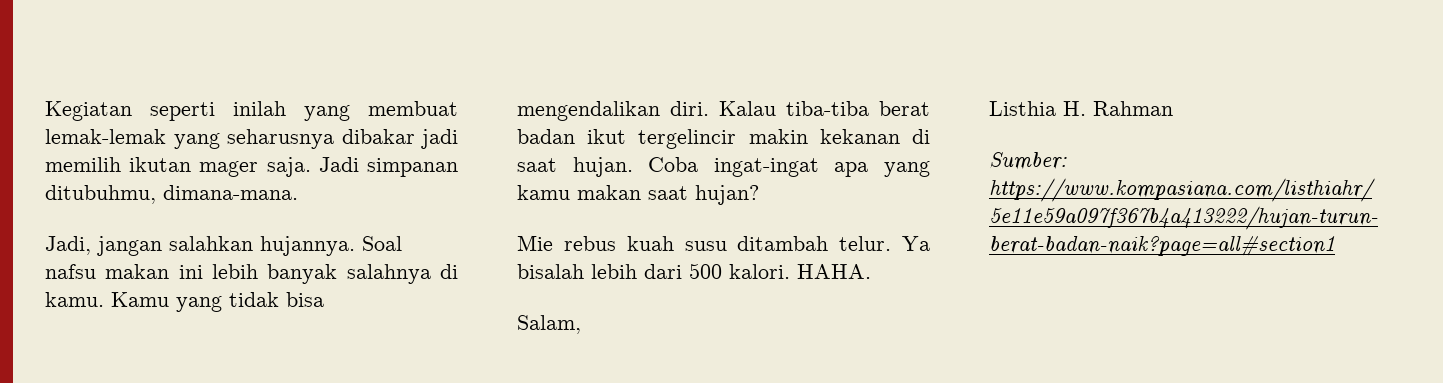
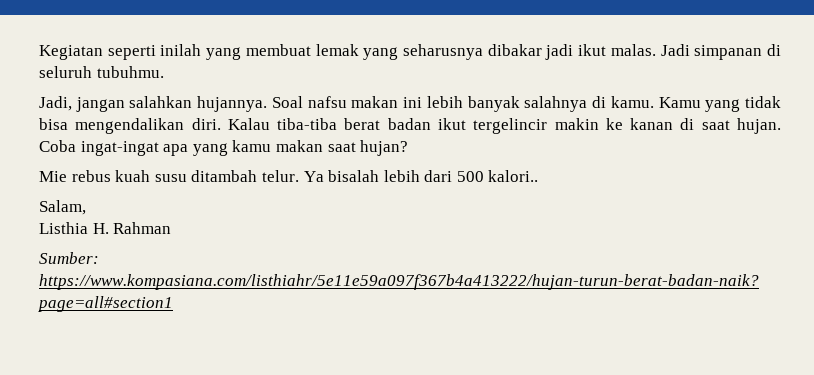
- Kegiatan seperti inilah yang membuat lemak-lemak yang seharusnya dibakar jadi memilih ikutan mager saja. Jadi simpanan ditubuhmu, dimana-mana.
+ Kegiatan seperti inilah yang membuat lemak yang seharusnya dibakar jadi ikut malas. Jadi simpanan di seluruh tubuhmu.
- Kalau tiba-tiba berat badan ikut tergelincir makin kekanan di saat hujan.
+ Kalau tiba-tiba berat badan ikut tergelincir makin ke kanan di saat hujan.
- Ya bisalah lebih dari 500 kalori. HAHA.
+ Ya bisalah lebih dari 500 kalori..

